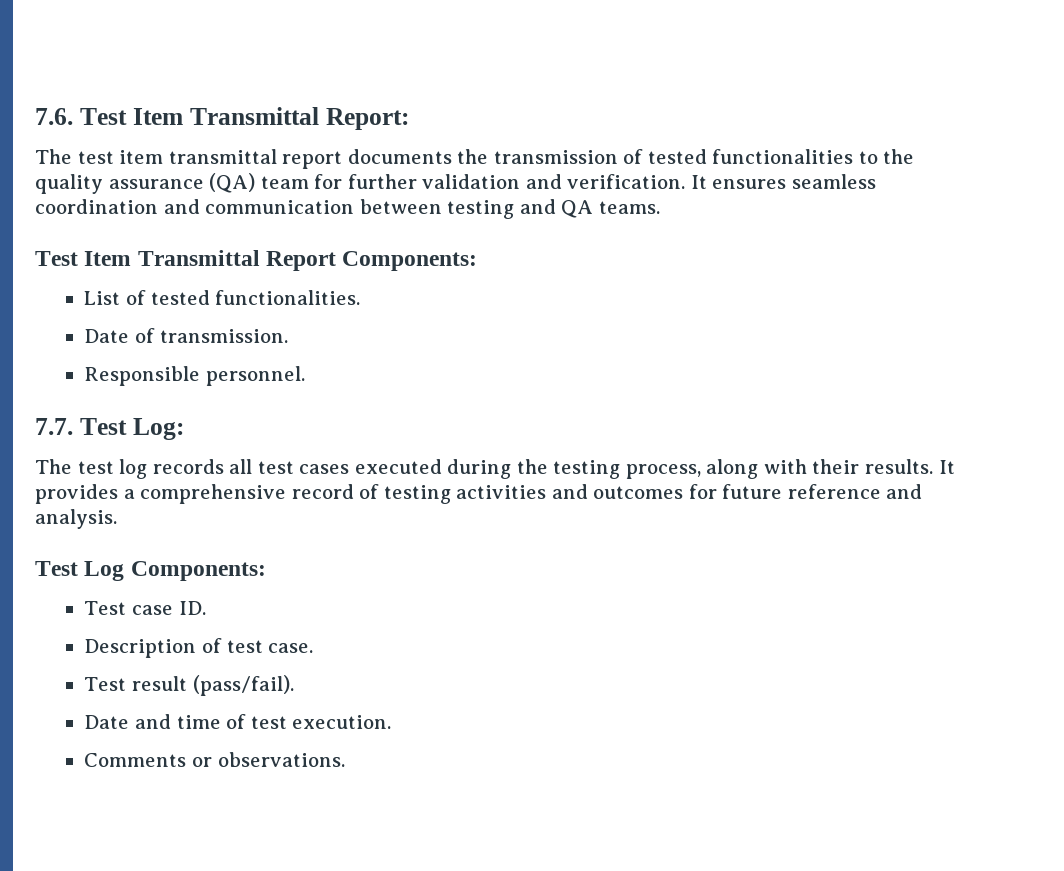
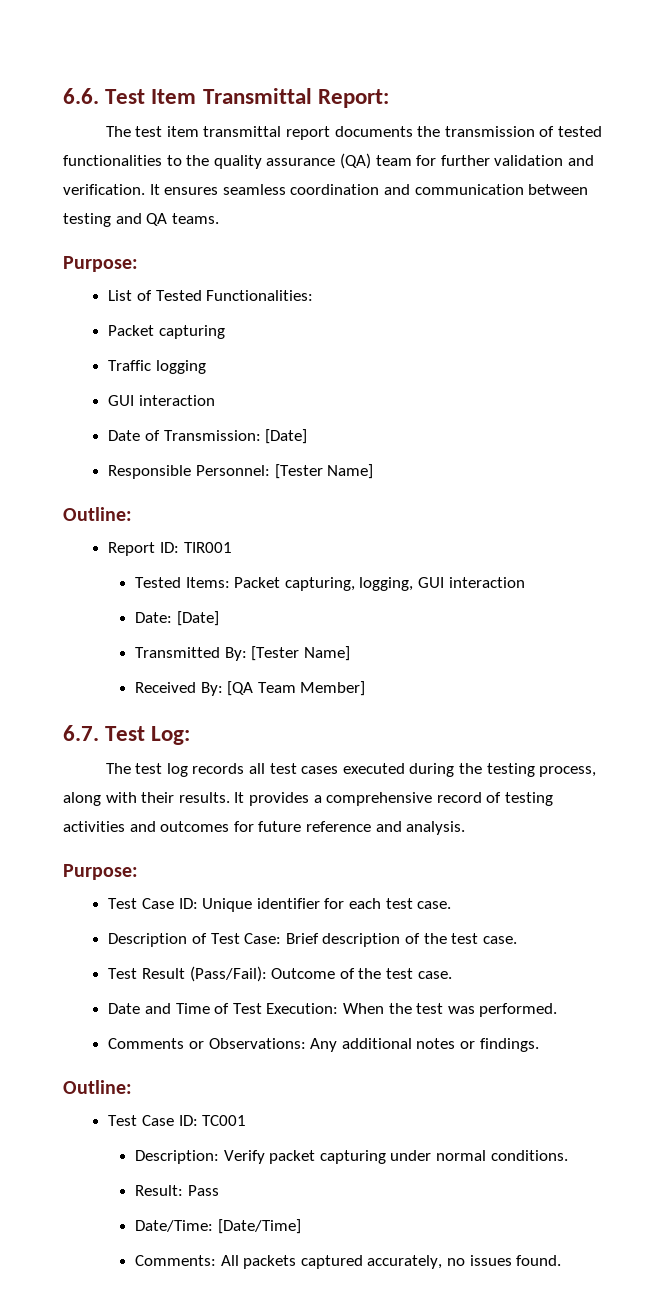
- 7.6. Test Item Transmittal Report:
+ 6.6. Test Item Transmittal Report:
  It ensures seamless coordination and communication between testing and QA teams.
- Test Item Transmittal Report Components:
- List of tested functionalities.
+ Purpose:
+ List of Tested Functionalities:
+ Packet capturing
+ Traffic logging
+ GUI interaction
- Date of transmission.
+ Date of Transmission: [Date]
- Responsible personnel.
- 7.7. Test Log:
+ Responsible Personnel: [Tester Name]
+ Outline:
+ Report ID: TIR001
+ Tested Items: Packet capturing, logging, GUI interaction
+ Date: [Date]
+ Transmitted By: [Tester Name]
+ Received By: [QA Team Member]
+ 6.7. Test Log:
  It provides a comprehensive record of testing activities and outcomes for future reference and analysis.
- Test Log Components:
- Test case ID.
- Description of test case.
- Test result (pass/fail).
- Date and time of test execution.
- Comments or observations.
+ Purpose:
+ Test Case ID: Unique identifier for each test case.
+ Description of Test Case: Brief description of the test case.
+ Test Result (Pass/Fail): Outcome of the test case.
+ Date and Time of Test Execution: When the test was performed.
+ Comments or Observations: Any additional notes or findings.
+ Outline:
+ Test Case ID: TC001
+ Description: Verify packet capturing under normal conditions.
+ Result: Pass
+ Date/Time: [Date/Time]
+ Comments: All packets captured accurately, no issues found.

